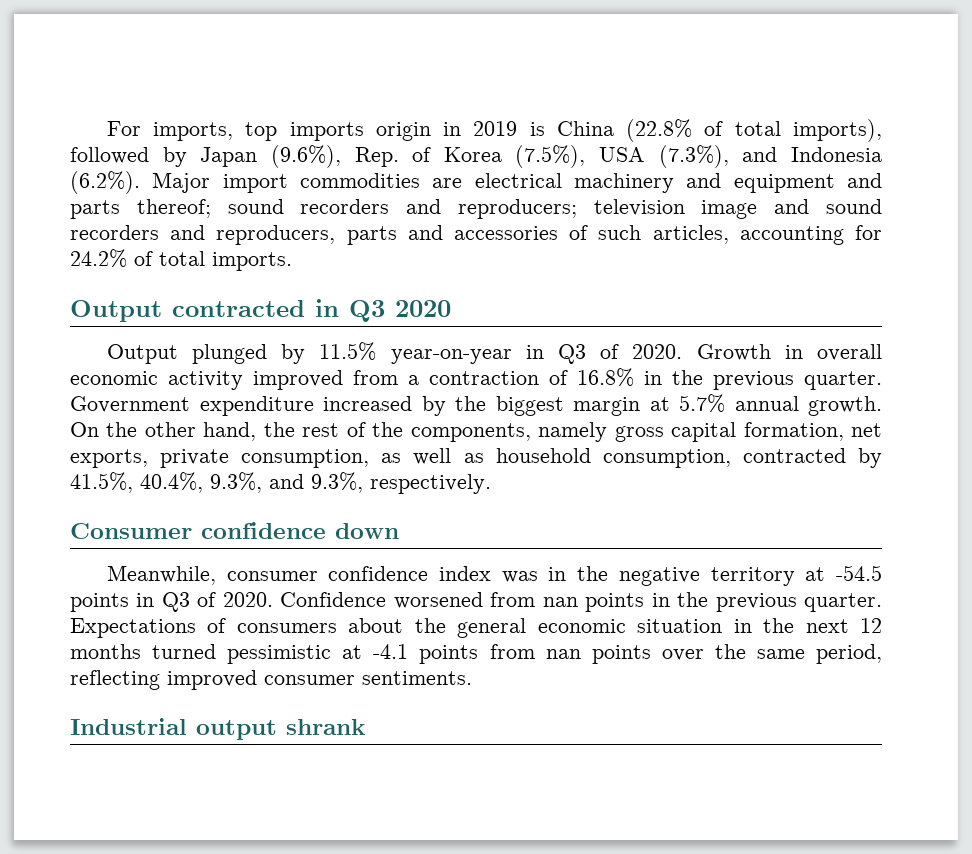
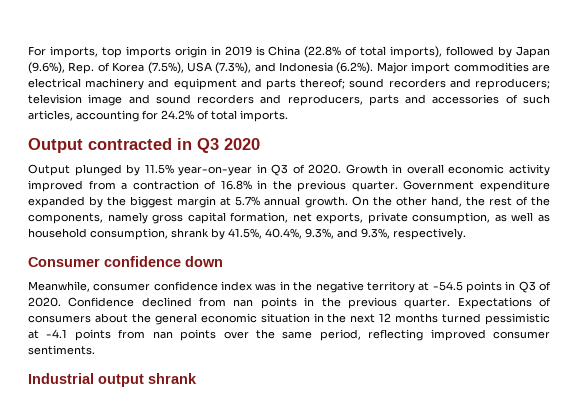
- Government expenditure increased by the biggest margin at 5.7% annual growth.
+ Government expenditure expanded by the biggest margin at 5.7% annual growth.
- On the other hand, the rest of the components, namely gross capital formation, net exports, private consumption, as well as household consumption, contracted by 41.5%, 40.4%, 9.3%, and 9.3%, respectively.
+ On the other hand, the rest of the components, namely gross capital formation, net exports, private consumption, as well as household consumption, shrank by 41.5%, 40.4%, 9.3%, and 9.3%, respectively.
- Confidence worsened from nan points in the previous quarter.
+ Confidence declined from nan points in the previous quarter.

